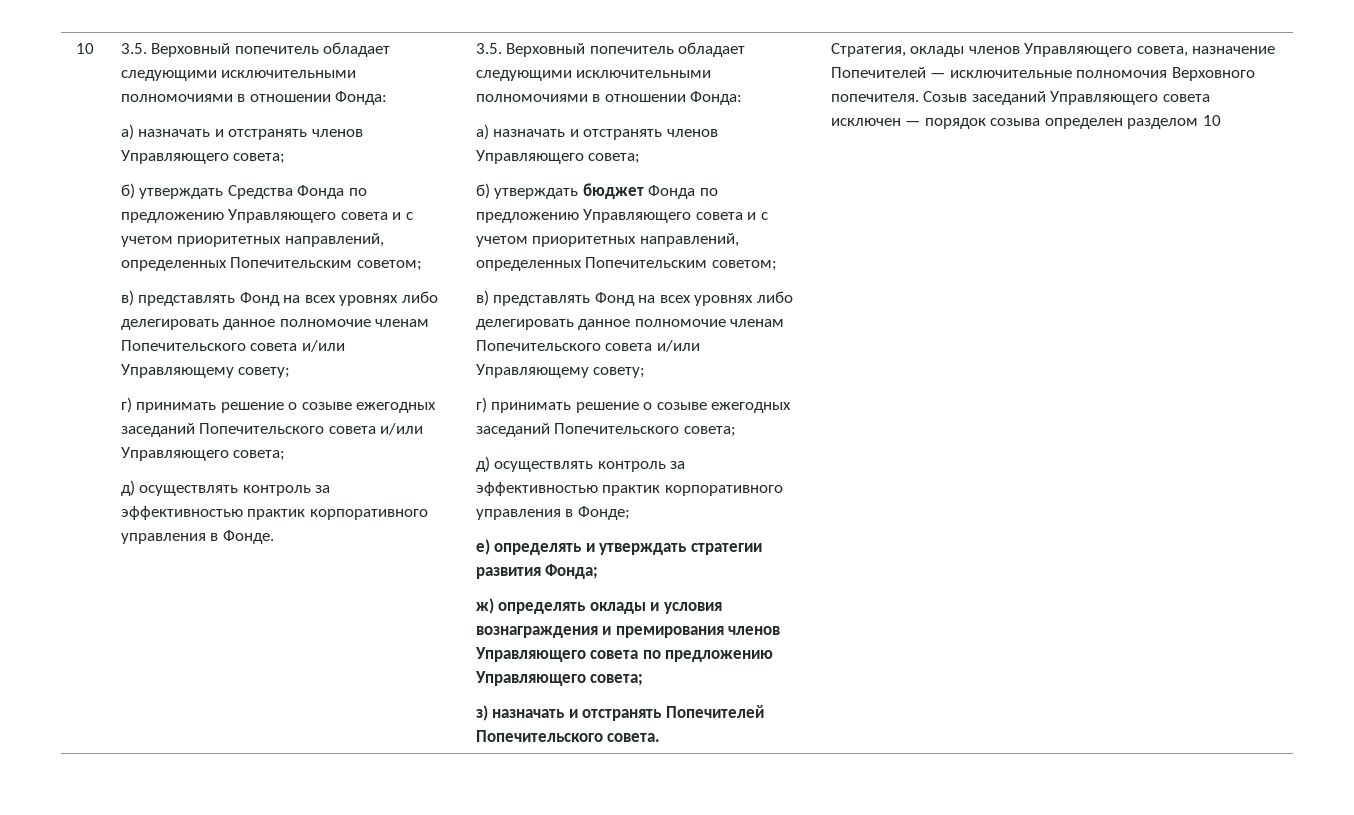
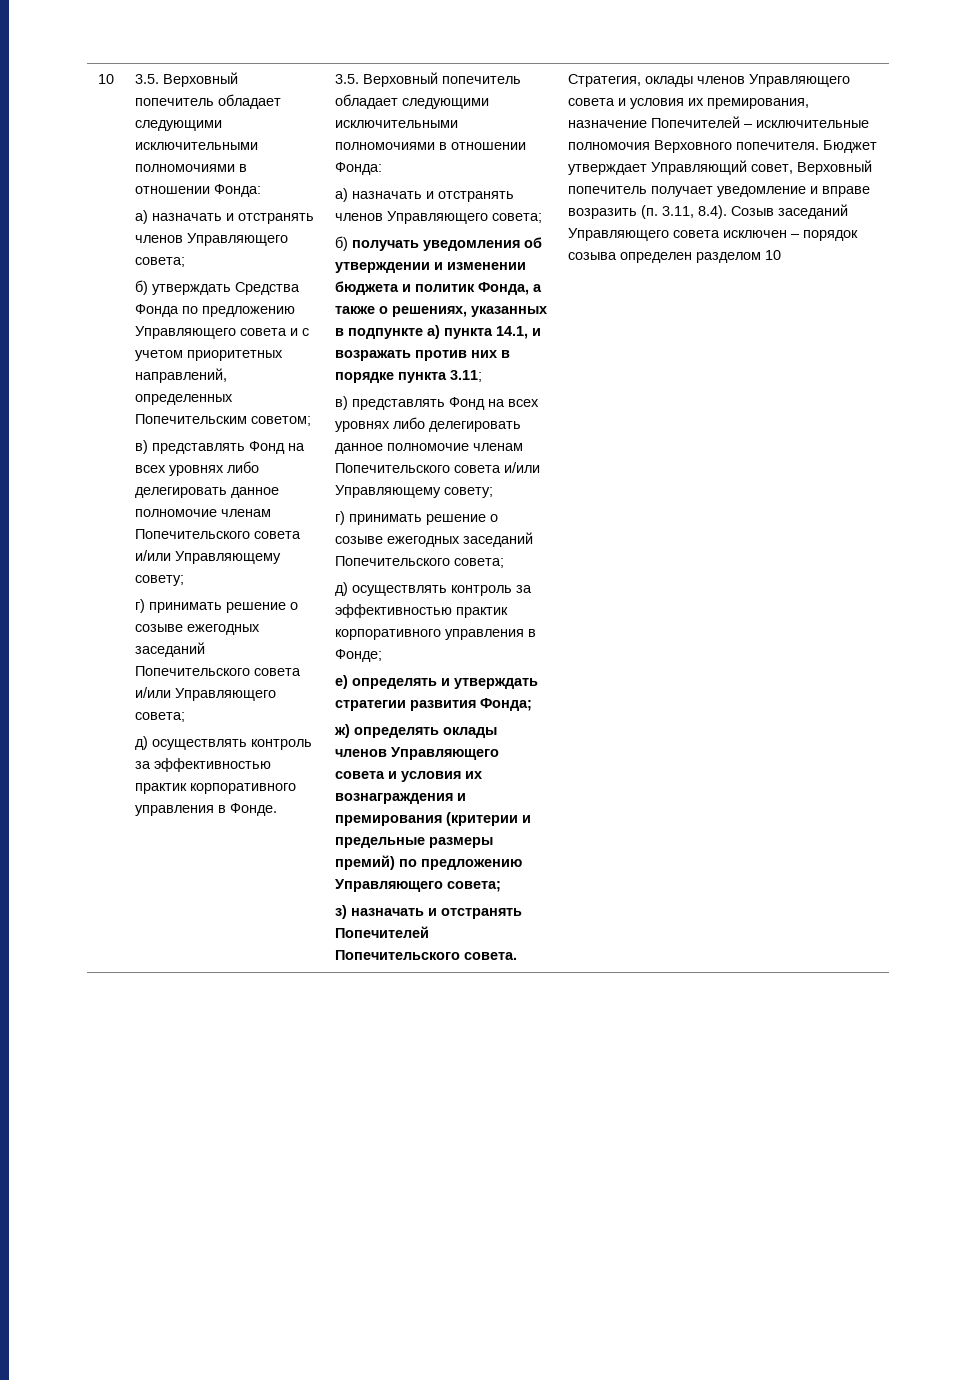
- б) утверждать бюджет Фонда по предложению Управляющего совета и с учетом приоритетных направлений, определенных Попечительским советом;
+ б) получать уведомления об утверждении и изменении бюджета и политик Фонда, а также о решениях, указанных в подпункте а) пункта 14.1, и возражать против них в порядке пункта 3.11;
- ж) определять оклады и условия вознаграждения и премирования членов Управляющего совета по предложению Управляющего совета;
+ ж) определять оклады членов Управляющего совета и условия их вознаграждения и премирования (критерии и предельные размеры премий) по предложению Управляющего совета;
- Стратегия, оклады членов Управляющего совета, назначение Попечителей — исключительные полномочия Верховного попечителя.
+ Стратегия, оклады членов Управляющего совета и условия их премирования, назначение Попечителей – исключительные полномочия Верховного попечителя.
- Созыв заседаний Управляющего совета исключен — порядок созыва определен разделом 10
+ Бюджет утверждает Управляющий совет, Верховный попечитель получает уведомление и вправе возразить (п. 3.11, 8.4). Созыв заседаний Управляющего совета исключен – порядок созыва определен разделом 10

